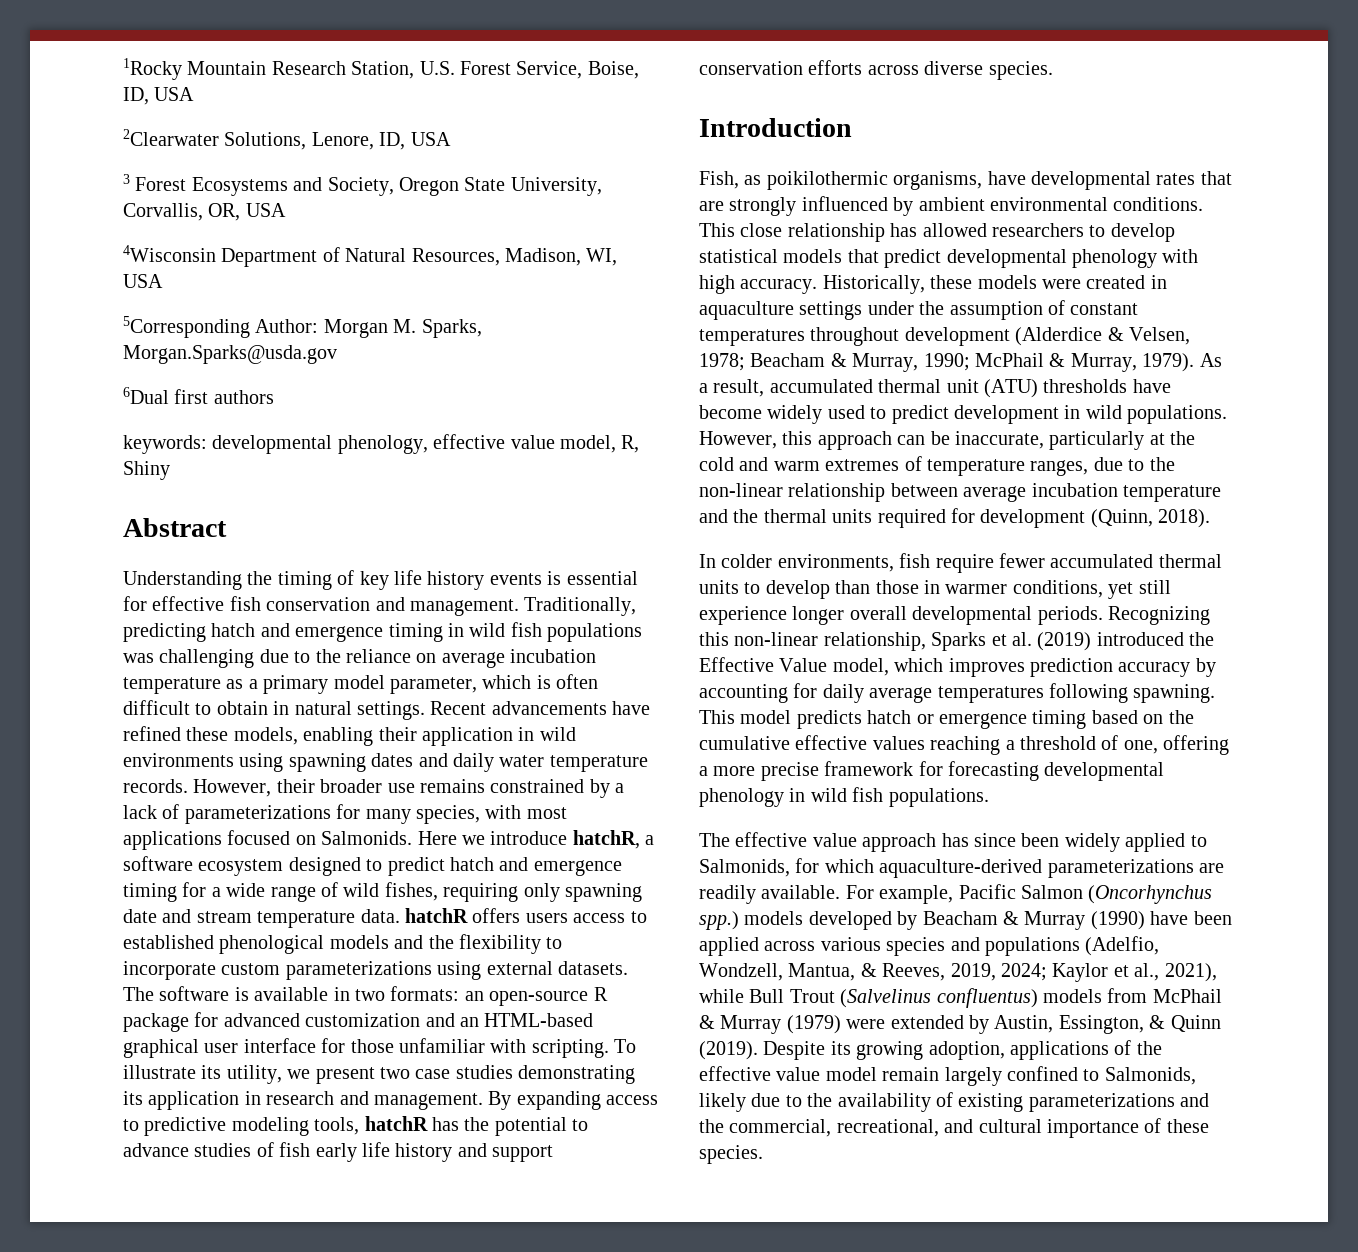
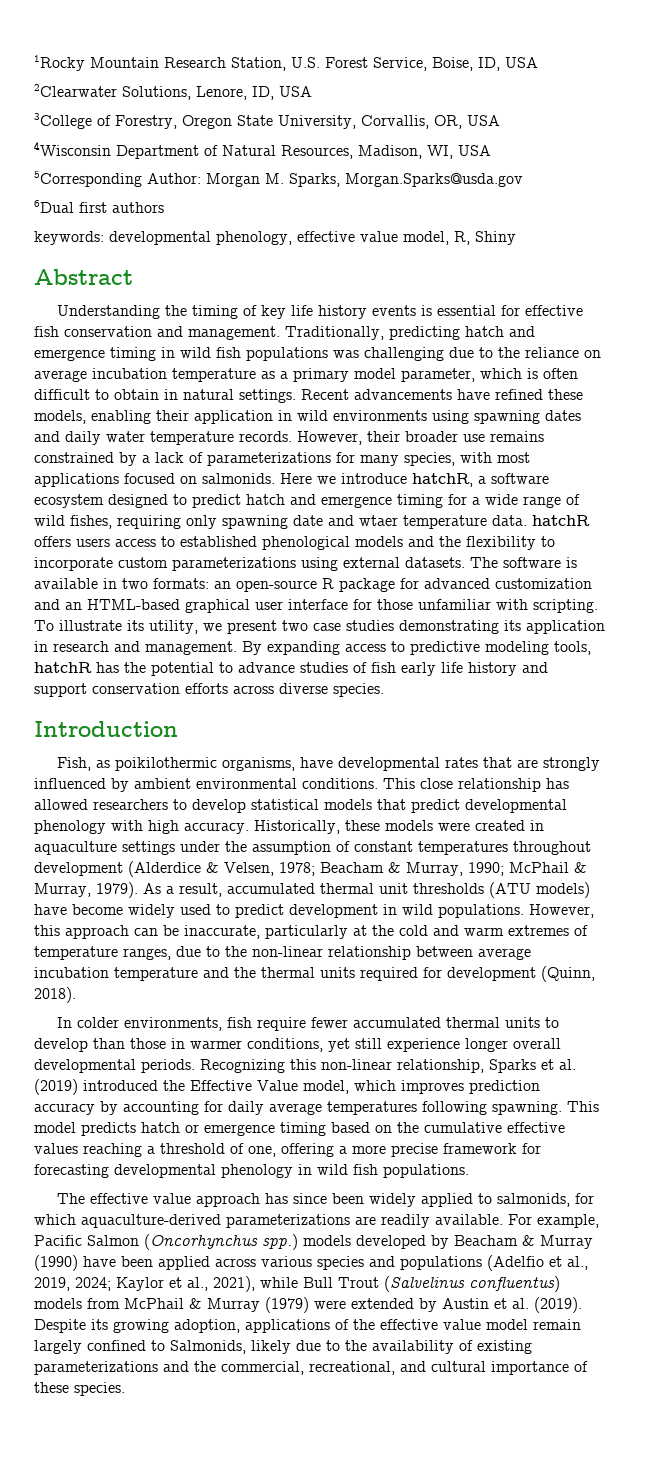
- 3 Forest Ecosystems and Society, Oregon State University, Corvallis, OR, USA
+ 3College of Forestry, Oregon State University, Corvallis, OR, USA
- However, their broader use remains constrained by a lack of parameterizations for many species, with most applications focused on Salmonids.
+ However, their broader use remains constrained by a lack of parameterizations for many species, with most applications focused on salmonids.
- Here we introduce hatchR, a software ecosystem designed to predict hatch and emergence timing for a wide range of wild fishes, requiring only spawning date and stream temperature data. hatchR offers users access to established phenological models and the flexibility to incorporate custom parameterizations using external datasets.
+ Here we introduce hatchR, a software ecosystem designed to predict hatch and emergence timing for a wide range of wild fishes, requiring only spawning date and wtaer temperature data. hatchR offers users access to established phenological models and the flexibility to incorporate custom parameterizations using external datasets.
- As a result, accumulated thermal unit (ATU) thresholds have become widely used to predict development in wild populations.
+ As a result, accumulated thermal unit thresholds (ATU models) have become widely used to predict development in wild populations.
- The effective value approach has since been widely applied to Salmonids, for which aquaculture-derived parameterizations are readily available.
+ The effective value approach has since been widely applied to salmonids, for which aquaculture-derived parameterizations are readily available.
- For example, Pacific Salmon (Oncorhynchus spp.) models developed by Beacham & Murray (1990) have been applied across various species and populations (Adelfio, Wondzell, Mantua, & Reeves, 2019, 2024; Kaylor et al., 2021), while Bull Trout (Salvelinus confluentus) models from McPhail & Murray (1979) were extended by Austin, Essington, & Quinn (2019).
+ For example, Pacific Salmon (Oncorhynchus spp.) models developed by Beacham & Murray (1990) have been applied across various species and populations (Adelfio et al., 2019, 2024; Kaylor et al., 2021), while Bull Trout (Salvelinus confluentus) models from McPhail & Murray (1979) were extended by Austin et al. (2019).

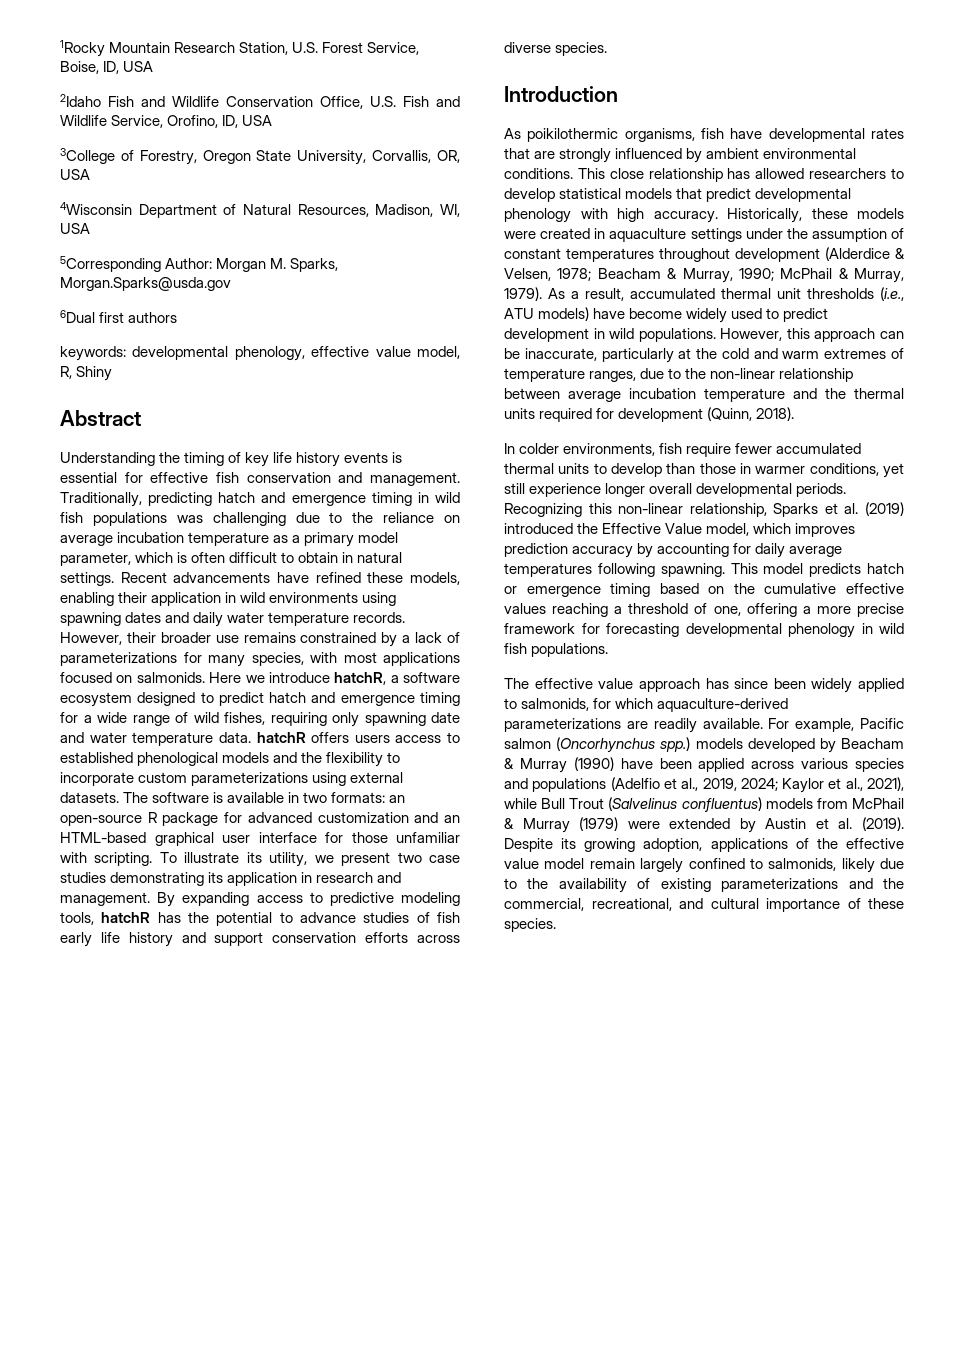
- 2Clearwater Solutions, Lenore, ID, USA
+ 2Idaho Fish and Wildlife Conservation Office, U.S. Fish and Wildlife Service, Orofino, ID, USA
- Here we introduce hatchR, a software ecosystem designed to predict hatch and emergence timing for a wide range of wild fishes, requiring only spawning date and wtaer temperature data. hatchR offers users access to established phenological models and the flexibility to incorporate custom parameterizations using external datasets.
+ Here we introduce hatchR, a software ecosystem designed to predict hatch and emergence timing for a wide range of wild fishes, requiring only spawning date and water temperature data. hatchR offers users access to established phenological models and the flexibility to incorporate custom parameterizations using external datasets.
- Fish, as poikilothermic organisms, have developmental rates that are strongly influenced by ambient environmental conditions.
+ As poikilothermic organisms, fish have developmental rates that are strongly influenced by ambient environmental conditions.
- As a result, accumulated thermal unit thresholds (ATU models) have become widely used to predict development in wild populations.
+ As a result, accumulated thermal unit thresholds (i.e., ATU models) have become widely used to predict development in wild populations.
- For example, Pacific Salmon (Oncorhynchus spp.) models developed by Beacham & Murray (1990) have been applied across various species and populations (Adelfio et al., 2019, 2024; Kaylor et al., 2021), while Bull Trout (Salvelinus confluentus) models from McPhail & Murray (1979) were extended by Austin et al. (2019).
+ For example, Pacific salmon (Oncorhynchus spp.) models developed by Beacham & Murray (1990) have been applied across various species and populations (Adelfio et al., 2019, 2024; Kaylor et al., 2021), while Bull Trout (Salvelinus confluentus) models from McPhail & Murray (1979) were extended by Austin et al. (2019).
- Despite its growing adoption, applications of the effective value model remain largely confined to Salmonids, likely due to the availability of existing parameterizations and the commercial, recreational, and cultural importance of these species.
+ Despite its growing adoption, applications of the effective value model remain largely confined to salmonids, likely due to the availability of existing parameterizations and the commercial, recreational, and cultural importance of these species.

